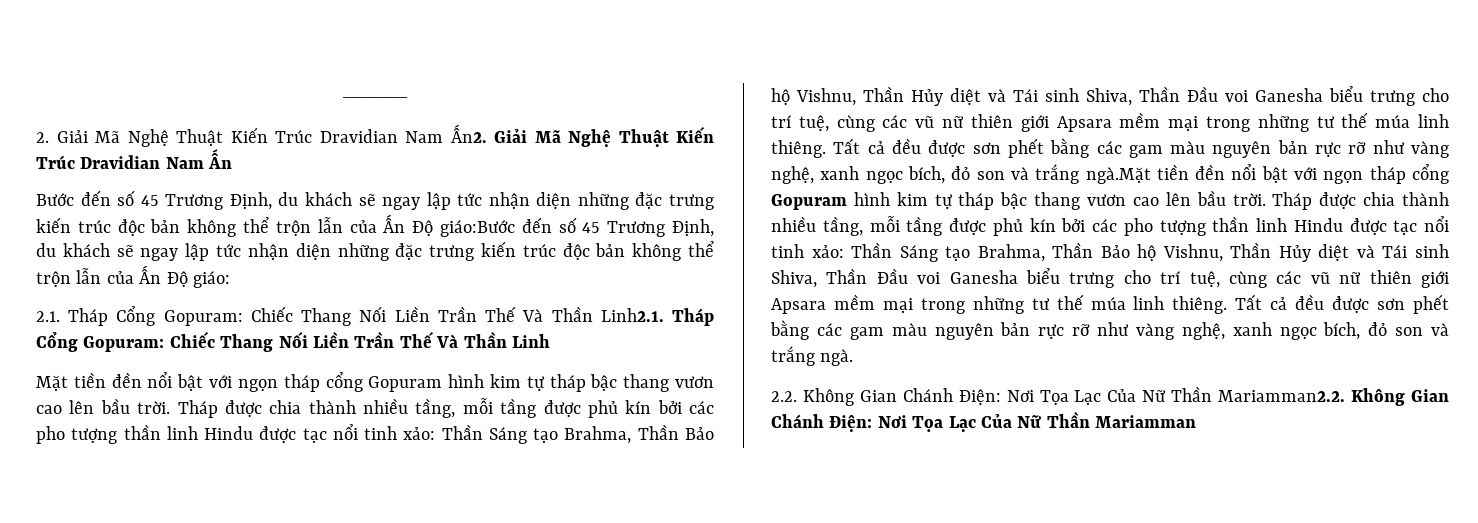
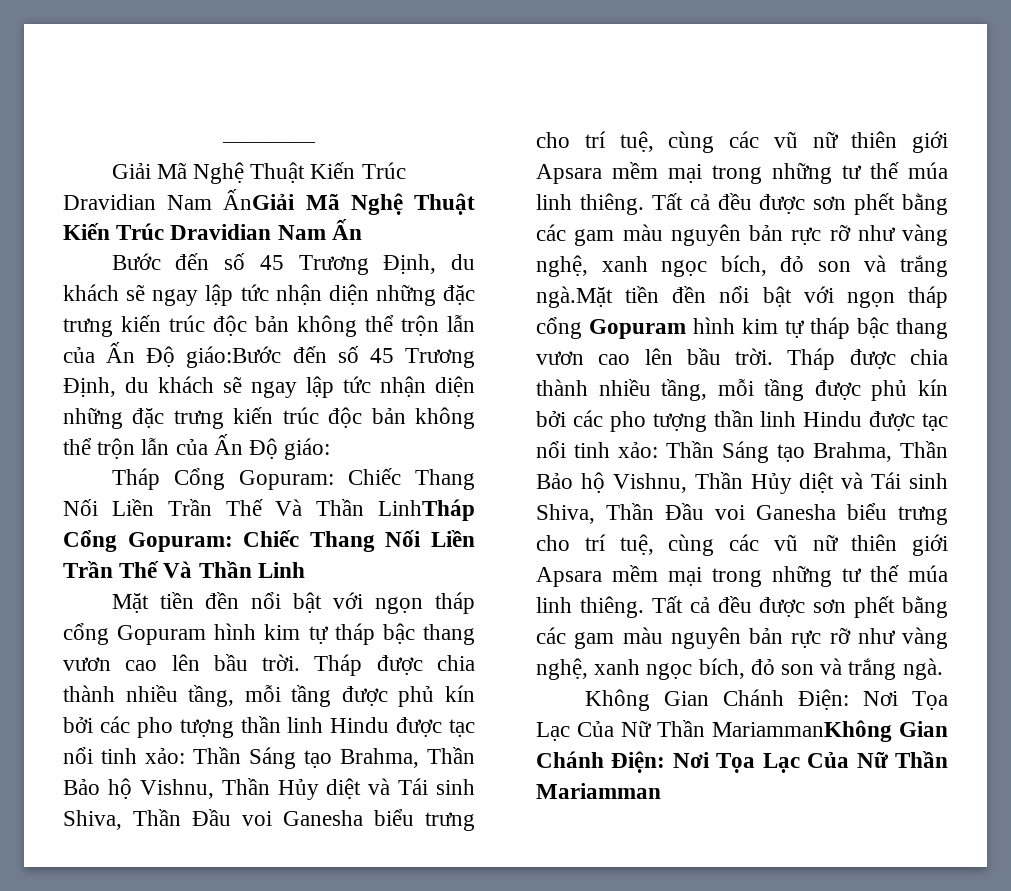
- 2. Giải Mã Nghệ Thuật Kiến Trúc Dravidian Nam Ấn2. Giải Mã Nghệ Thuật Kiến Trúc Dravidian Nam Ấn
+ Giải Mã Nghệ Thuật Kiến Trúc Dravidian Nam ẤnGiải Mã Nghệ Thuật Kiến Trúc Dravidian Nam Ấn
- 2.1. Tháp Cổng Gopuram: Chiếc Thang Nối Liền Trần Thế Và Thần Linh2.1. Tháp Cổng Gopuram: Chiếc Thang Nối Liền Trần Thế Và Thần Linh
+ Tháp Cổng Gopuram: Chiếc Thang Nối Liền Trần Thế Và Thần LinhTháp Cổng Gopuram: Chiếc Thang Nối Liền Trần Thế Và Thần Linh
- 2.2. Không Gian Chánh Điện: Nơi Tọa Lạc Của Nữ Thần Mariamman2.2. Không Gian Chánh Điện: Nơi Tọa Lạc Của Nữ Thần Mariamman
+ Không Gian Chánh Điện: Nơi Tọa Lạc Của Nữ Thần MariammanKhông Gian Chánh Điện: Nơi Tọa Lạc Của Nữ Thần Mariamman

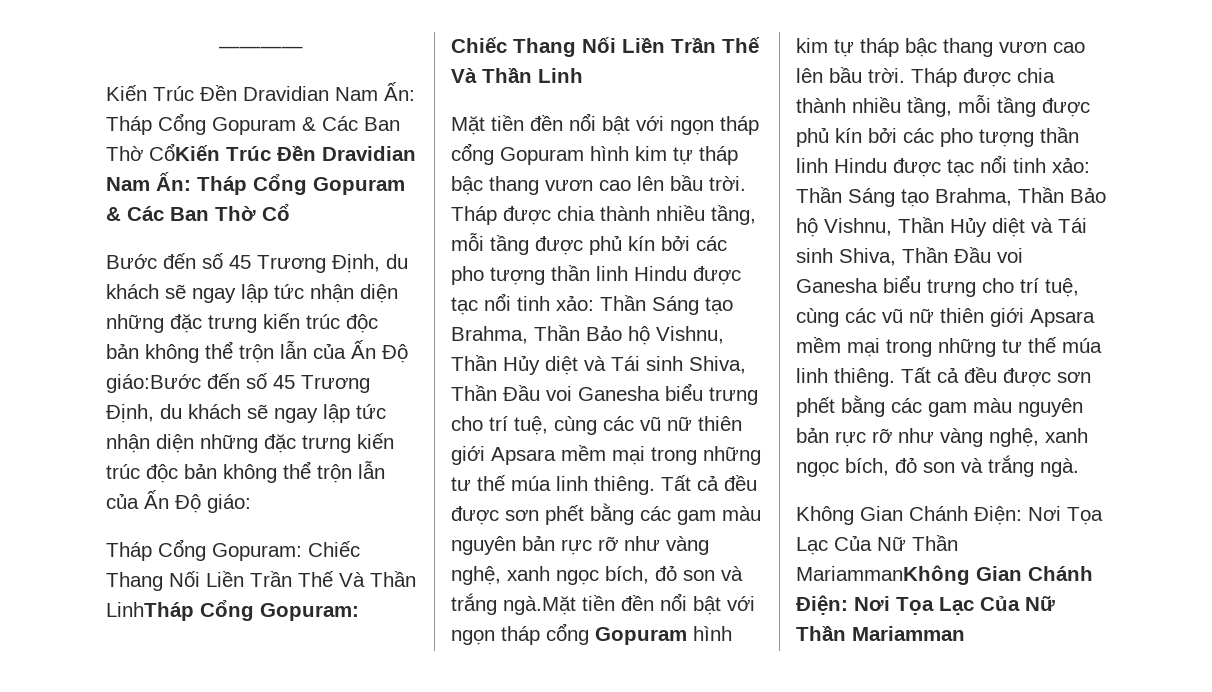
- Giải Mã Nghệ Thuật Kiến Trúc Dravidian Nam ẤnGiải Mã Nghệ Thuật Kiến Trúc Dravidian Nam Ấn
+ Kiến Trúc Đền Dravidian Nam Ấn: Tháp Cổng Gopuram & Các Ban Thờ CổKiến Trúc Đền Dravidian Nam Ấn: Tháp Cổng Gopuram & Các Ban Thờ Cổ

